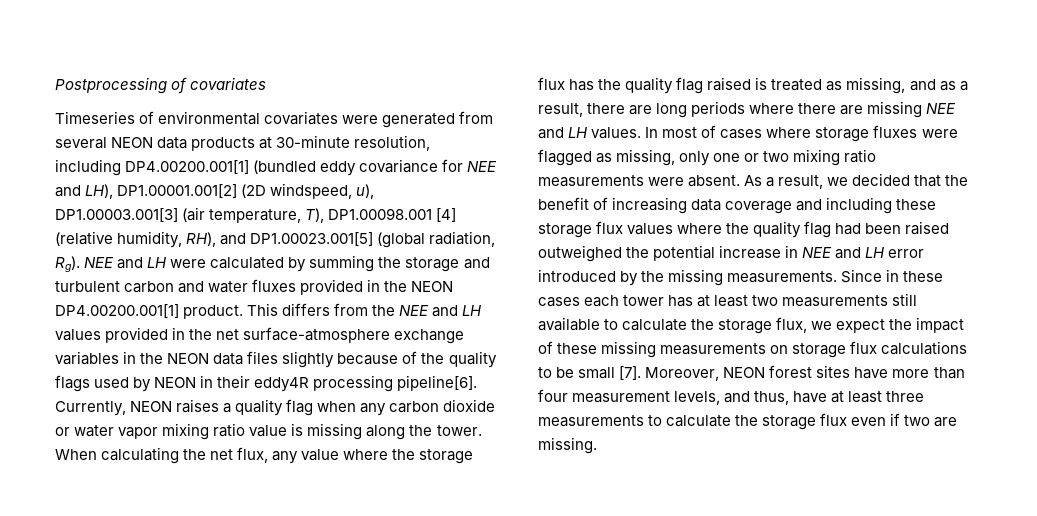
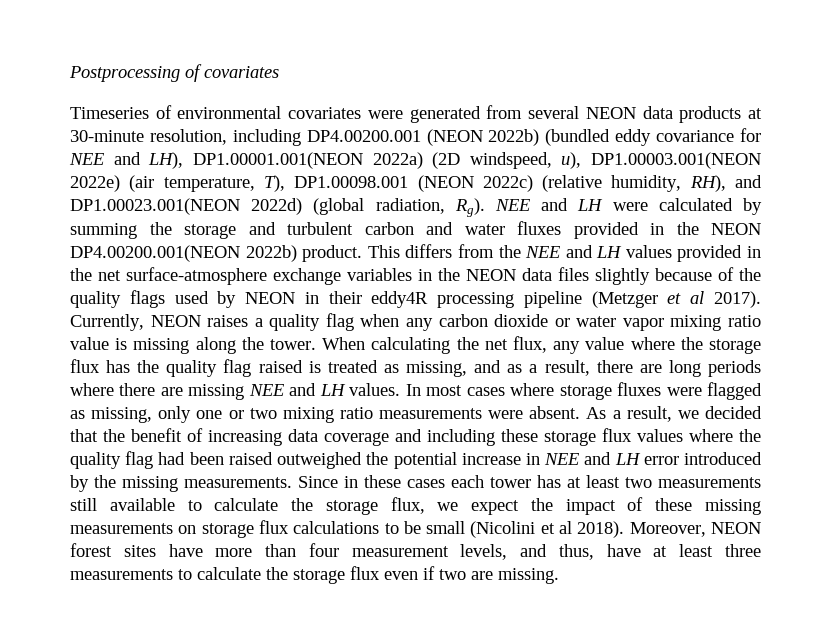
- Timeseries of environmental covariates were generated from several NEON data products at 30-minute resolution, including DP4.00200.001[1] (bundled eddy covariance for NEE and LH), DP1.00001.001[2] (2D windspeed, u), DP1.00003.001[3] (air temperature, T), DP1.00098.001 [4] (relative humidity, RH), and DP1.00023.001[5] (global radiation, Rg). NEE and LH were calculated by summing the storage and turbulent carbon and water fluxes provided in the NEON DP4.00200.001[1] product.
+ Timeseries of environmental covariates were generated from several NEON data products at 30-minute resolution, including DP4.00200.001 (NEON 2022b) (bundled eddy covariance for NEE and LH), DP1.00001.001(NEON 2022a) (2D windspeed, u), DP1.00003.001(NEON 2022e) (air temperature, T), DP1.00098.001 (NEON 2022c) (relative humidity, RH), and DP1.00023.001(NEON 2022d) (global radiation, Rg). NEE and LH were calculated by summing the storage and turbulent carbon and water fluxes provided in the NEON DP4.00200.001(NEON 2022b) product.
- This differs from the NEE and LH values provided in the net surface-atmosphere exchange variables in the NEON data files slightly because of the quality flags used by NEON in their eddy4R processing pipeline[6].
+ This differs from the NEE and LH values provided in the net surface-atmosphere exchange variables in the NEON data files slightly because of the quality flags used by NEON in their eddy4R processing pipeline (Metzger et al 2017).
- In most of cases where storage fluxes were flagged as missing, only one or two mixing ratio measurements were absent.
+ In most cases where storage fluxes were flagged as missing, only one or two mixing ratio measurements were absent.
- Since in these cases each tower has at least two measurements still available to calculate the storage flux, we expect the impact of these missing measurements on storage flux calculations to be small [7].
+ Since in these cases each tower has at least two measurements still available to calculate the storage flux, we expect the impact of these missing measurements on storage flux calculations to be small (Nicolini et al 2018).

